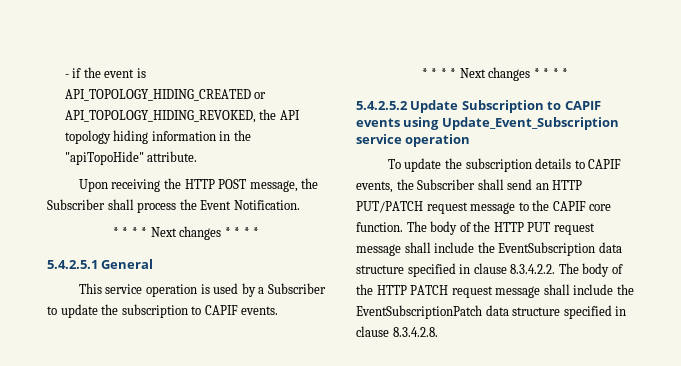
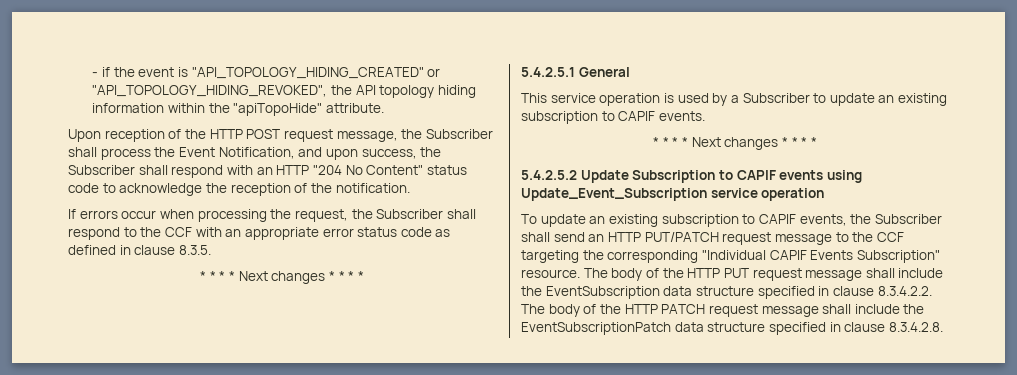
- - if the event is API_TOPOLOGY_HIDING_CREATED or API_TOPOLOGY_HIDING_REVOKED, the API topology hiding information in the "apiTopoHide" attribute.
+ - if the event is "API_TOPOLOGY_HIDING_CREATED" or "API_TOPOLOGY_HIDING_REVOKED", the API topology hiding information within the "apiTopoHide" attribute.
- Upon receiving the HTTP POST message, the Subscriber shall process the Event Notification.
+ Upon reception of the HTTP POST request message, the Subscriber shall process the Event Notification, and upon success, the Subscriber shall respond with an HTTP "204 No Content" status code to acknowledge the reception of the notification.
+ If errors occur when processing the request, the Subscriber shall respond to the CCF with an appropriate error status code as defined in clause 8.3.5.
- This service operation is used by a Subscriber to update the subscription to CAPIF events.
+ This service operation is used by a Subscriber to update an existing subscription to CAPIF events.
- To update the subscription details to CAPIF events, the Subscriber shall send an HTTP PUT/PATCH request message to the CAPIF core function.
+ To update an existing subscription to CAPIF events, the Subscriber shall send an HTTP PUT/PATCH request message to the CCF targeting the corresponding "Individual CAPIF Events Subscription" resource.

